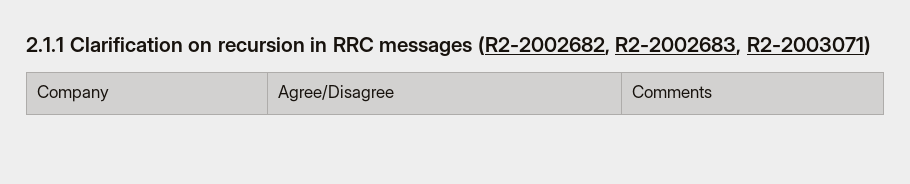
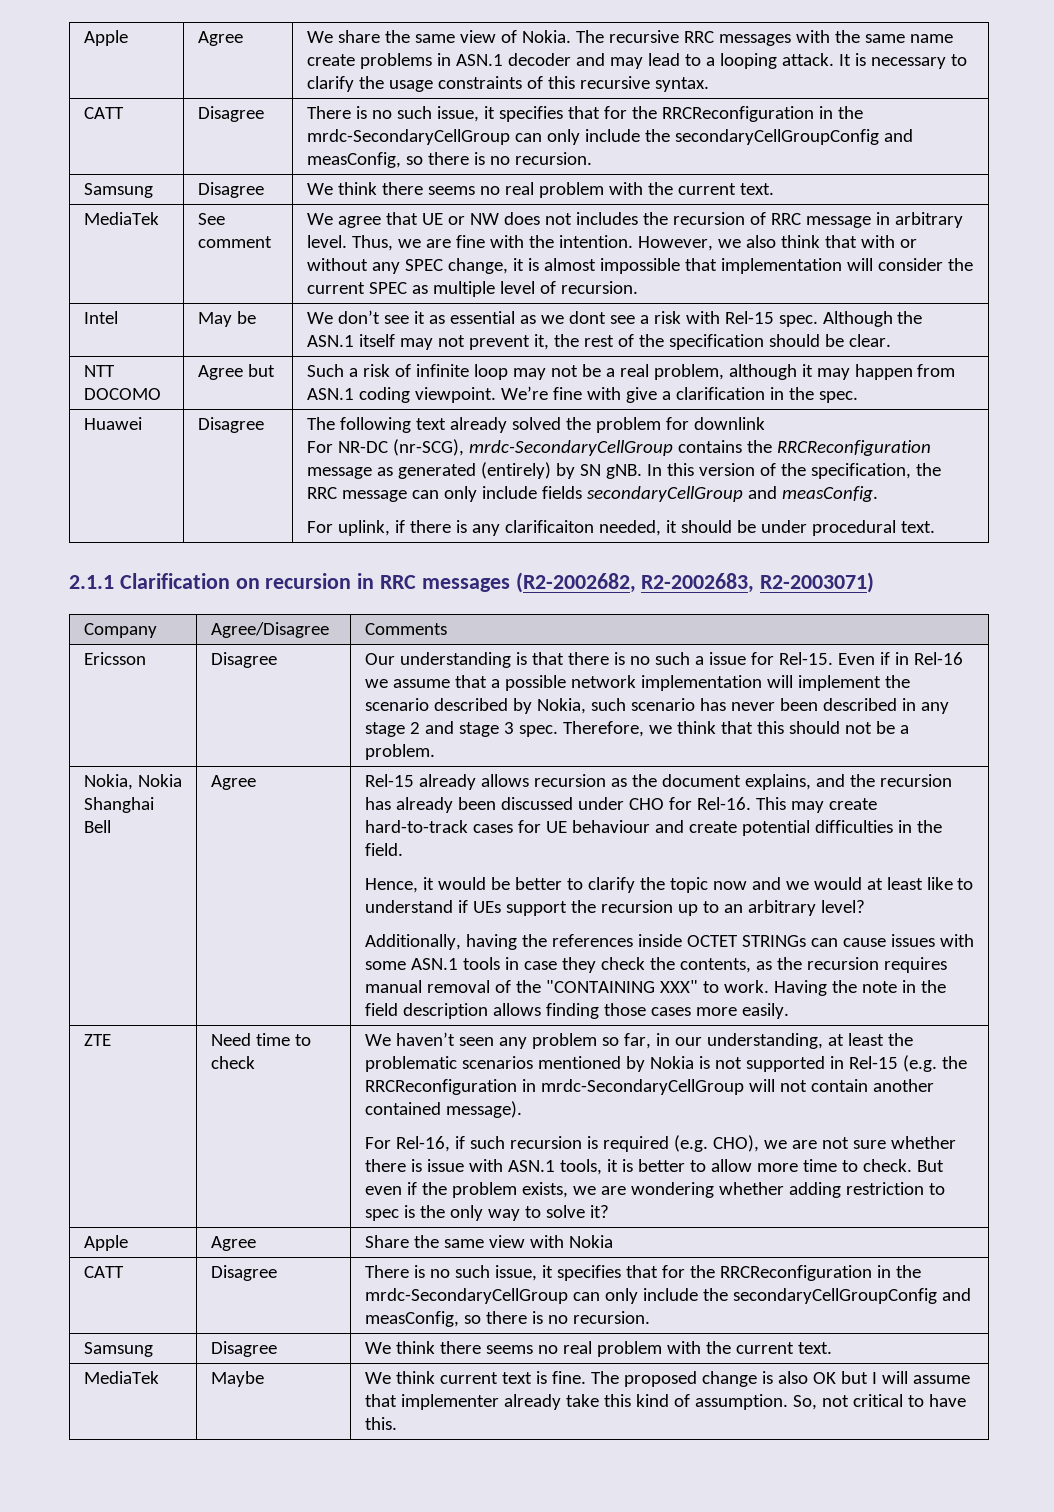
+ Apple | Agree | We share the same view of Nokia. The recursive RRC messages with the same name create problems in ASN.1 decoder and may lead to a looping attack. It is necessary to clarify the usage constraints of this recursive syntax.
+ CATT | Disagree | There is no such issue, it specifies that for the RRCReconfiguration in the mrdc-SecondaryCellGroup can only include the secondaryCellGroupConfig and measConfig, so there is no recursion.
+ Samsung | Disagree | We think there seems no real problem with the current text.
+ MediaTek | See comment | We agree that UE or NW does not includes the recursion of RRC message in arbitrary level. Thus, we are fine with the intention. However, we also think that with or without any SPEC change, it is almost impossible that implementation will consider the current SPEC as multiple level of recursion.
+ Intel | May be | We don’t see it as essential as we dont see a risk with Rel-15 spec. Although the ASN.1 itself may not prevent it, the rest of the specification should be clear.
+ NTT DOCOMO | Agree but | Such a risk of infinite loop may not be a real problem, although it may happen from ASN.1 coding viewpoint. We’re fine with give a clarification in the spec.
+ Huawei | Disagree | The following text already solved the problem for downlink
+ For NR-DC (nr-SCG), mrdc-SecondaryCellGroup contains the RRCReconfiguration message as generated (entirely) by SN gNB. In this version of the specification, the RRC message can only include fields secondaryCellGroup and measConfig.
+ For uplink, if there is any clarificaiton needed, it should be under procedural text.
+ Ericsson | Disagree | Our understanding is that there is no such a issue for Rel-15. Even if in Rel-16 we assume that a possible network implementation will implement the scenario described by Nokia, such scenario has never been described in any stage 2 and stage 3 spec. Therefore, we think that this should not be a problem.
+ Nokia, Nokia Shanghai Bell | Agree | Rel-15 already allows recursion as the document explains, and the recursion has already been discussed under CHO for Rel-16. This may create hard-to-track cases for UE behaviour and create potential difficulties in the field.
+ Hence, it would be better to clarify the topic now and we would at least like to understand if UEs support the recursion up to an arbitrary level?
+ Additionally, having the references inside OCTET STRINGs can cause issues with some ASN.1 tools in case they check the contents, as the recursion requires manual removal of the "CONTAINING XXX" to work. Having the note in the field description allows finding those cases more easily.
+ ZTE | Need time to check | We haven’t seen any problem so far, in our understanding, at least the problematic scenarios mentioned by Nokia is not supported in Rel-15 (e.g. the RRCReconfiguration in mrdc-SecondaryCellGroup will not contain another contained message).
+ For Rel-16, if such recursion is required (e.g. CHO), we are not sure whether there is issue with ASN.1 tools, it is better to allow more time to check. But even if the problem exists, we are wondering whether adding restriction to spec is the only way to solve it?
+ Apple | Agree | Share the same view with Nokia
+ CATT | Disagree | There is no such issue, it specifies that for the RRCReconfiguration in the mrdc-SecondaryCellGroup can only include the secondaryCellGroupConfig and measConfig, so there is no recursion.
+ Samsung | Disagree | We think there seems no real problem with the current text.
+ MediaTek | Maybe | We think current text is fine. The proposed change is also OK but I will assume that implementer already take this kind of assumption. So, not critical to have this.

